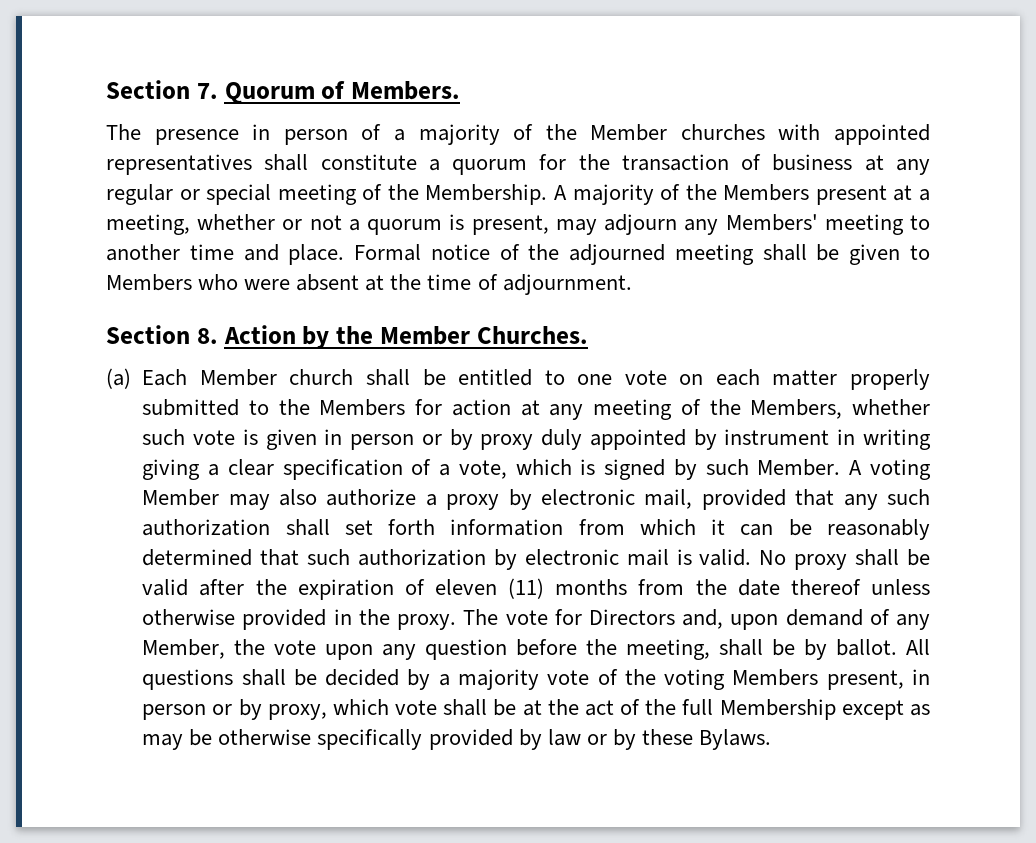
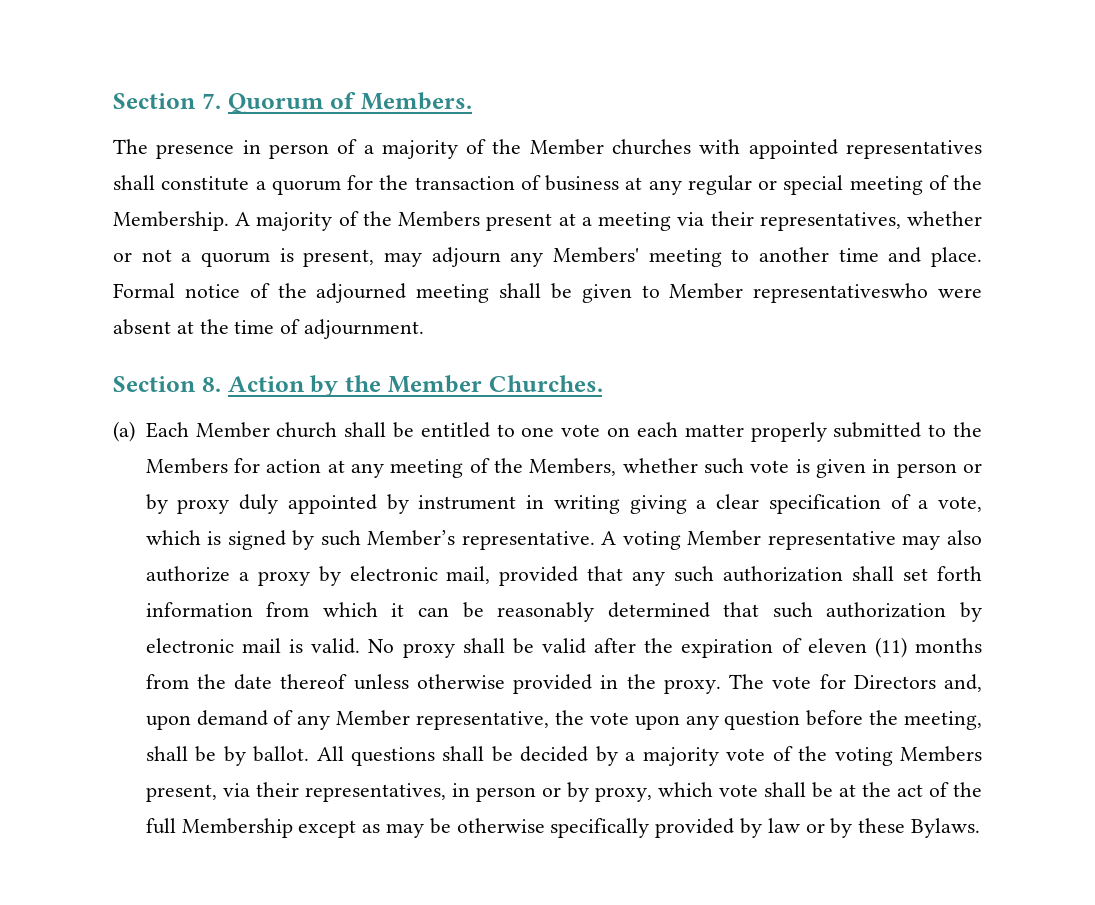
- A majority of the Members present at a meeting, whether or not a quorum is present, may adjourn any Members' meeting to another time and place.
+ A majority of the Members present at a meeting via their representatives, whether or not a quorum is present, may adjourn any Members' meeting to another time and place.
- Formal notice of the adjourned meeting shall be given to Members who were absent at the time of adjournment.
+ Formal notice of the adjourned meeting shall be given to Member representativeswho were absent at the time of adjournment.
- (a) Each Member church shall be entitled to one vote on each matter properly submitted to the Members for action at any meeting of the Members, whether such vote is given in person or by proxy duly appointed by instrument in writing giving a clear specification of a vote, which is signed by such Member.
+ (a) Each Member church shall be entitled to one vote on each matter properly submitted to the Members for action at any meeting of the Members, whether such vote is given in person or by proxy duly appointed by instrument in writing giving a clear specification of a vote, which is signed by such Member’s representative.
- A voting Member may also authorize a proxy by electronic mail, provided that any such authorization shall set forth information from which it can be reasonably determined that such authorization by electronic mail is valid.
+ A voting Member representative may also authorize a proxy by electronic mail, provided that any such authorization shall set forth information from which it can be reasonably determined that such authorization by electronic mail is valid.
- The vote for Directors and, upon demand of any Member, the vote upon any question before the meeting, shall be by ballot.
+ The vote for Directors and, upon demand of any Member representative, the vote upon any question before the meeting, shall be by ballot.
- All questions shall be decided by a majority vote of the voting Members present, in person or by proxy, which vote shall be at the act of the full Membership except as may be otherwise specifically provided by law or by these Bylaws.
+ All questions shall be decided by a majority vote of the voting Members present, via their representatives, in person or by proxy, which vote shall be at the act of the full Membership except as may be otherwise specifically provided by law or by these Bylaws.

